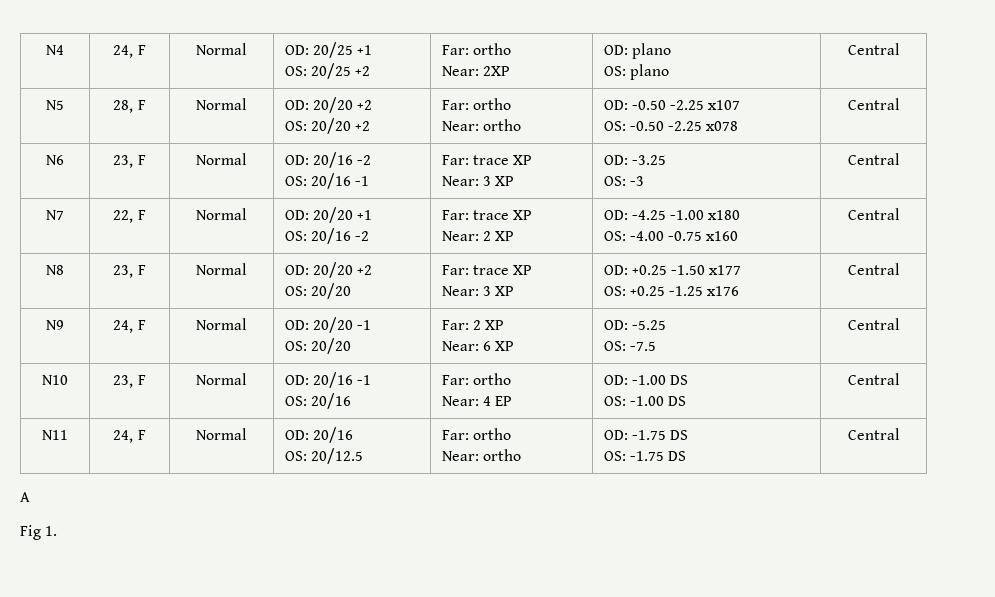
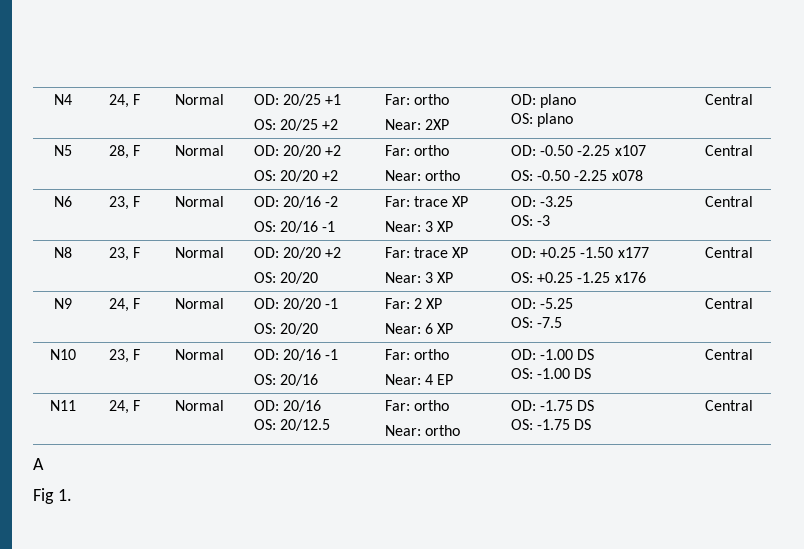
- N7 | 22, F | Normal | OD: 20/20 +1
- OS: 20/16 -2 | Far: trace XP
- Near: 2 XP | OD: -4.25 -1.00 x180
- OS: -4.00 -0.75 x160 | Central

